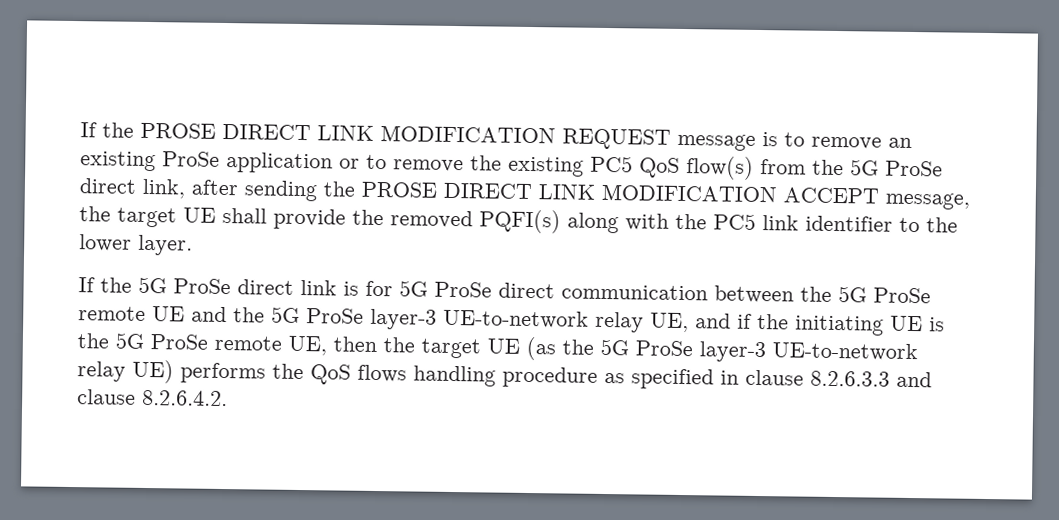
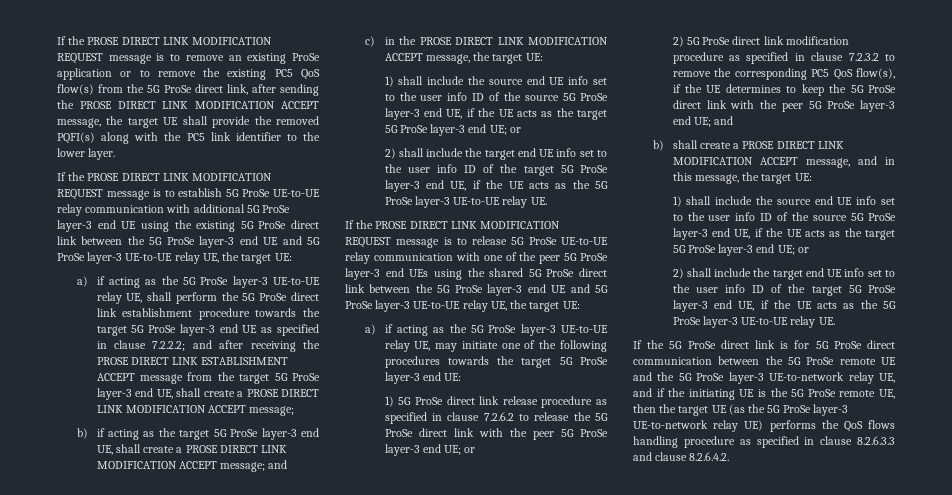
+ If the PROSE DIRECT LINK MODIFICATION REQUEST message is to establish 5G ProSe UE-to-UE relay communication with additional 5G ProSe layer-3 end UE using the existing 5G ProSe direct link between the 5G ProSe layer-3 end UE and 5G ProSe layer-3 UE-to-UE relay UE, the target UE:
+ a) if acting as the 5G ProSe layer-3 UE-to-UE relay UE, shall perform the 5G ProSe direct link establishment procedure towards the target 5G ProSe layer-3 end UE as specified in clause 7.2.2.2; and after receiving the PROSE DIRECT LINK ESTABLISHMENT ACCEPT message from the target 5G ProSe layer-3 end UE, shall create a PROSE DIRECT LINK MODIFICATION ACCEPT message;
+ b) if acting as the target 5G ProSe layer-3 end UE, shall create a PROSE DIRECT LINK MODIFICATION ACCEPT message; and
+ c) in the PROSE DIRECT LINK MODIFICATION ACCEPT message, the target UE:
+ 1) shall include the source end UE info set to the user info ID of the source 5G ProSe layer-3 end UE, if the UE acts as the target 5G ProSe layer-3 end UE; or
+ 2) shall include the target end UE info set to the user info ID of the target 5G ProSe layer-3 end UE, if the UE acts as the 5G ProSe layer-3 UE-to-UE relay UE.
+ If the PROSE DIRECT LINK MODIFICATION REQUEST message is to release 5G ProSe UE-to-UE relay communication with one of the peer 5G ProSe layer-3 end UEs using the shared 5G ProSe direct link between the 5G ProSe layer-3 end UE and 5G ProSe layer-3 UE-to-UE relay UE, the target UE:
+ a) if acting as the 5G ProSe layer-3 UE-to-UE relay UE, may initiate one of the following procedures towards the target 5G ProSe layer-3 end UE:
+ 1) 5G ProSe direct link release procedure as specified in clause 7.2.6.2 to release the 5G ProSe direct link with the peer 5G ProSe layer-3 end UE; or
+ 2) 5G ProSe direct link modification procedure as specified in clause 7.2.3.2 to remove the corresponding PC5 QoS flow(s), if the UE determines to keep the 5G ProSe direct link with the peer 5G ProSe layer-3 end UE; and
+ b) shall create a PROSE DIRECT LINK MODIFICATION ACCEPT message, and in this message, the target UE:
+ 1) shall include the source end UE info set to the user info ID of the source 5G ProSe layer-3 end UE, if the UE acts as the target 5G ProSe layer-3 end UE; or
+ 2) shall include the target end UE info set to the user info ID of the target 5G ProSe layer-3 end UE, if the UE acts as the 5G ProSe layer-3 UE-to-UE relay UE.

